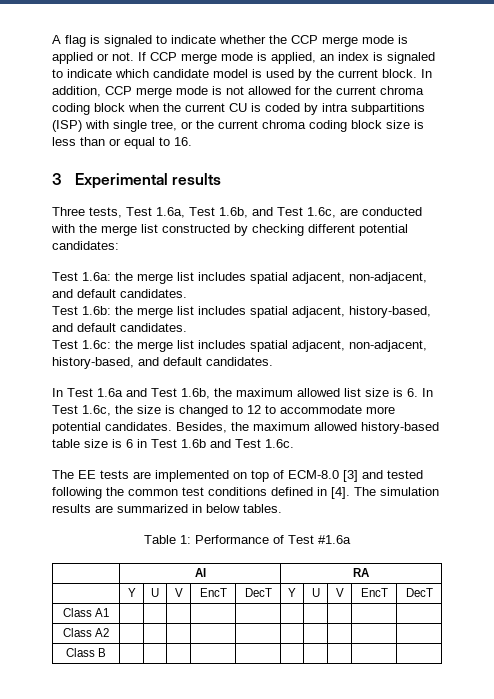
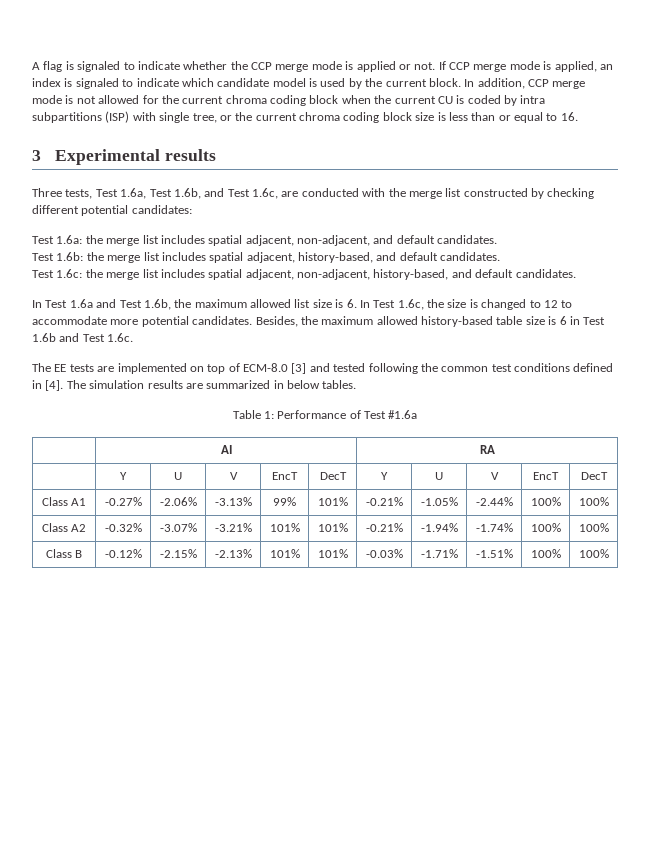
- Class A1 | | | | | | | | | |
- Class A2 | | | | | | | | | |
- Class B | | | | | | | | | |
+ Class A1 | -0.27% | -2.06% | -3.13% | 99% | 101% | -0.21% | -1.05% | -2.44% | 100% | 100%
+ Class A2 | -0.32% | -3.07% | -3.21% | 101% | 101% | -0.21% | -1.94% | -1.74% | 100% | 100%
+ Class B | -0.12% | -2.15% | -2.13% | 101% | 101% | -0.03% | -1.71% | -1.51% | 100% | 100%

